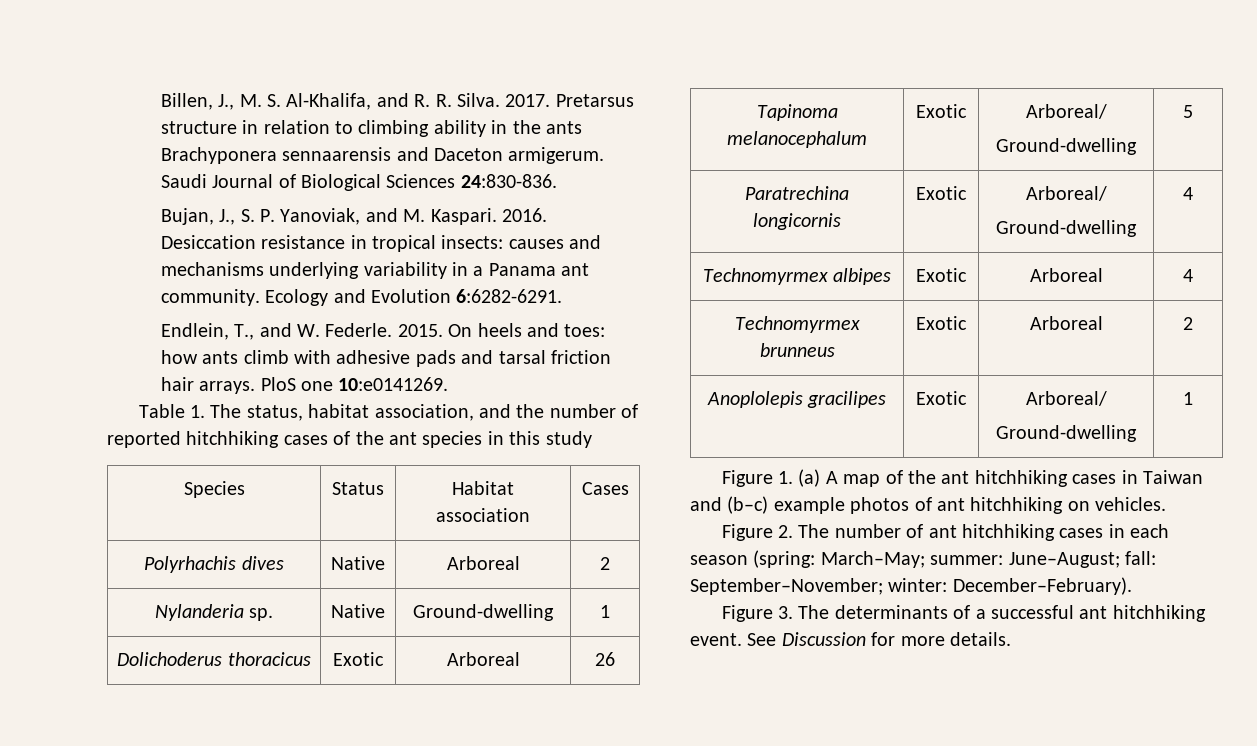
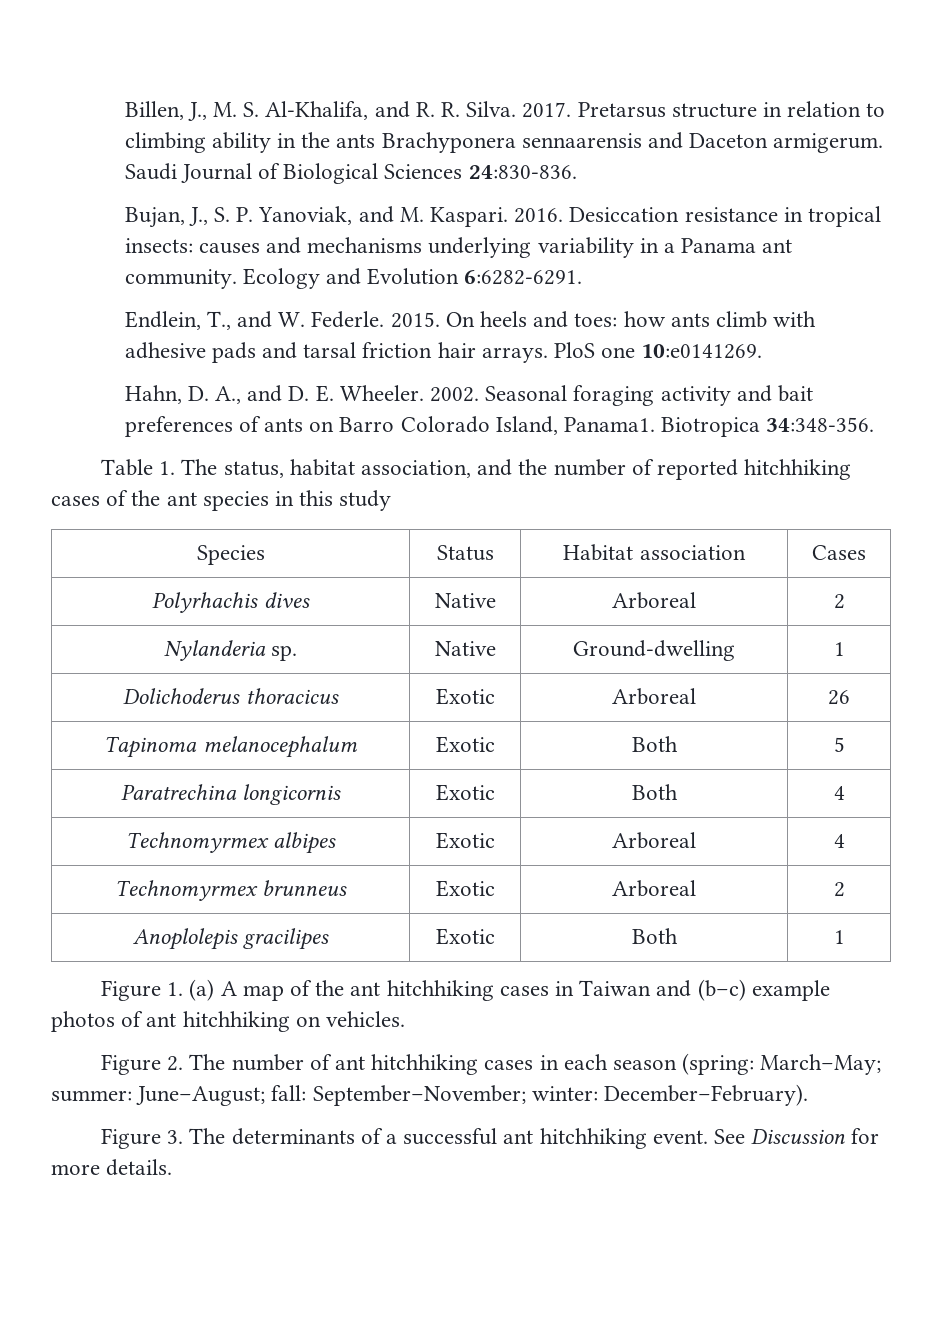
+ Hahn, D. A., and D. E. Wheeler. 2002. Seasonal foraging activity and bait preferences of ants on Barro Colorado Island, Panama1. Biotropica 34:348-356.
- Tapinoma melanocephalum | Exotic | Arboreal/
- Ground-dwelling | 5
+ Tapinoma melanocephalum | Exotic | Both | 5
- Paratrechina longicornis | Exotic | Arboreal/
- Ground-dwelling | 4
+ Paratrechina longicornis | Exotic | Both | 4
- Anoplolepis gracilipes | Exotic | Arboreal/
- Ground-dwelling | 1
+ Anoplolepis gracilipes | Exotic | Both | 1

